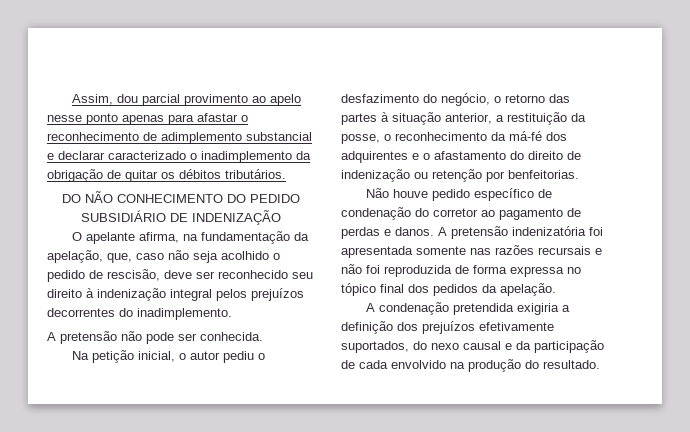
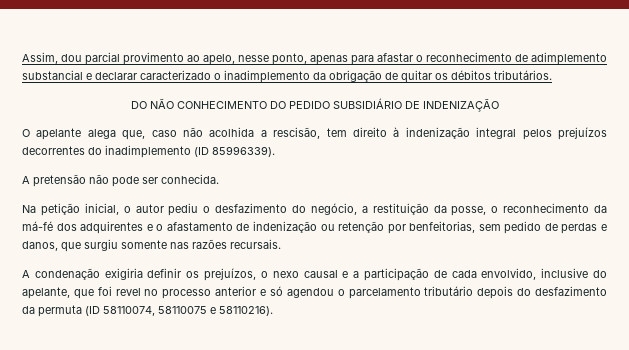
- Assim, dou parcial provimento ao apelo nesse ponto apenas para afastar o reconhecimento de adimplemento substancial e declarar caracterizado o inadimplemento da obrigação de quitar os débitos tributários.
+ Assim, dou parcial provimento ao apelo, nesse ponto, apenas para afastar o reconhecimento de adimplemento substancial e declarar caracterizado o inadimplemento da obrigação de quitar os débitos tributários.
- O apelante afirma, na fundamentação da apelação, que, caso não seja acolhido o pedido de rescisão, deve ser reconhecido seu direito à indenização integral pelos prejuízos decorrentes do inadimplemento.
+ O apelante alega que, caso não acolhida a rescisão, tem direito à indenização integral pelos prejuízos decorrentes do inadimplemento (ID 85996339).
- Na petição inicial, o autor pediu o desfazimento do negócio, o retorno das partes à situação anterior, a restituição da posse, o reconhecimento da má-fé dos adquirentes e o afastamento do direito de indenização ou retenção por benfeitorias.
- Não houve pedido específico de condenação do corretor ao pagamento de perdas e danos. A pretensão indenizatória foi apresentada somente nas razões recursais e não foi reproduzida de forma expressa no tópico final dos pedidos da apelação.
- A condenação pretendida exigiria a definição dos prejuízos efetivamente suportados, do nexo causal e da participação de cada envolvido na produção do resultado.
+ Na petição inicial, o autor pediu o desfazimento do negócio, a restituição da posse, o reconhecimento da má-fé dos adquirentes e o afastamento de indenização ou retenção por benfeitorias, sem pedido de perdas e danos, que surgiu somente nas razões recursais.
+ A condenação exigiria definir os prejuízos, o nexo causal e a participação de cada envolvido, inclusive do apelante, que foi revel no processo anterior e só agendou o parcelamento tributário depois do desfazimento da permuta (ID 58110074, 58110075 e 58110216).

